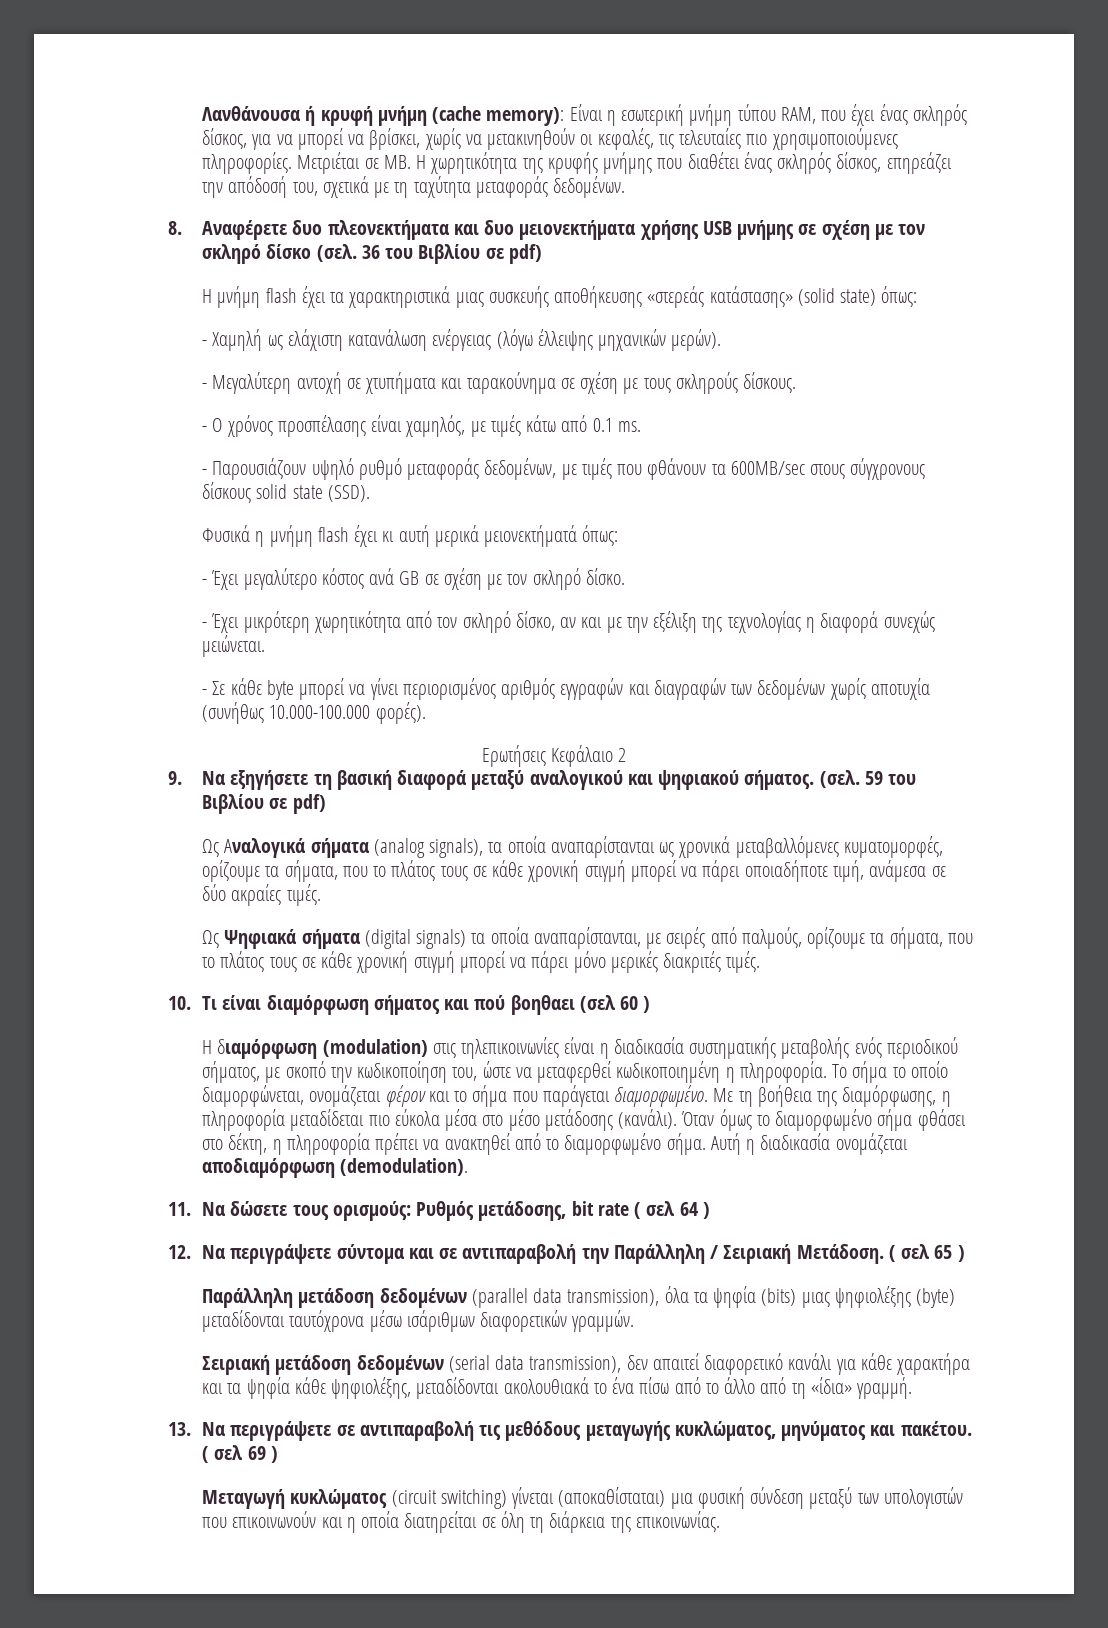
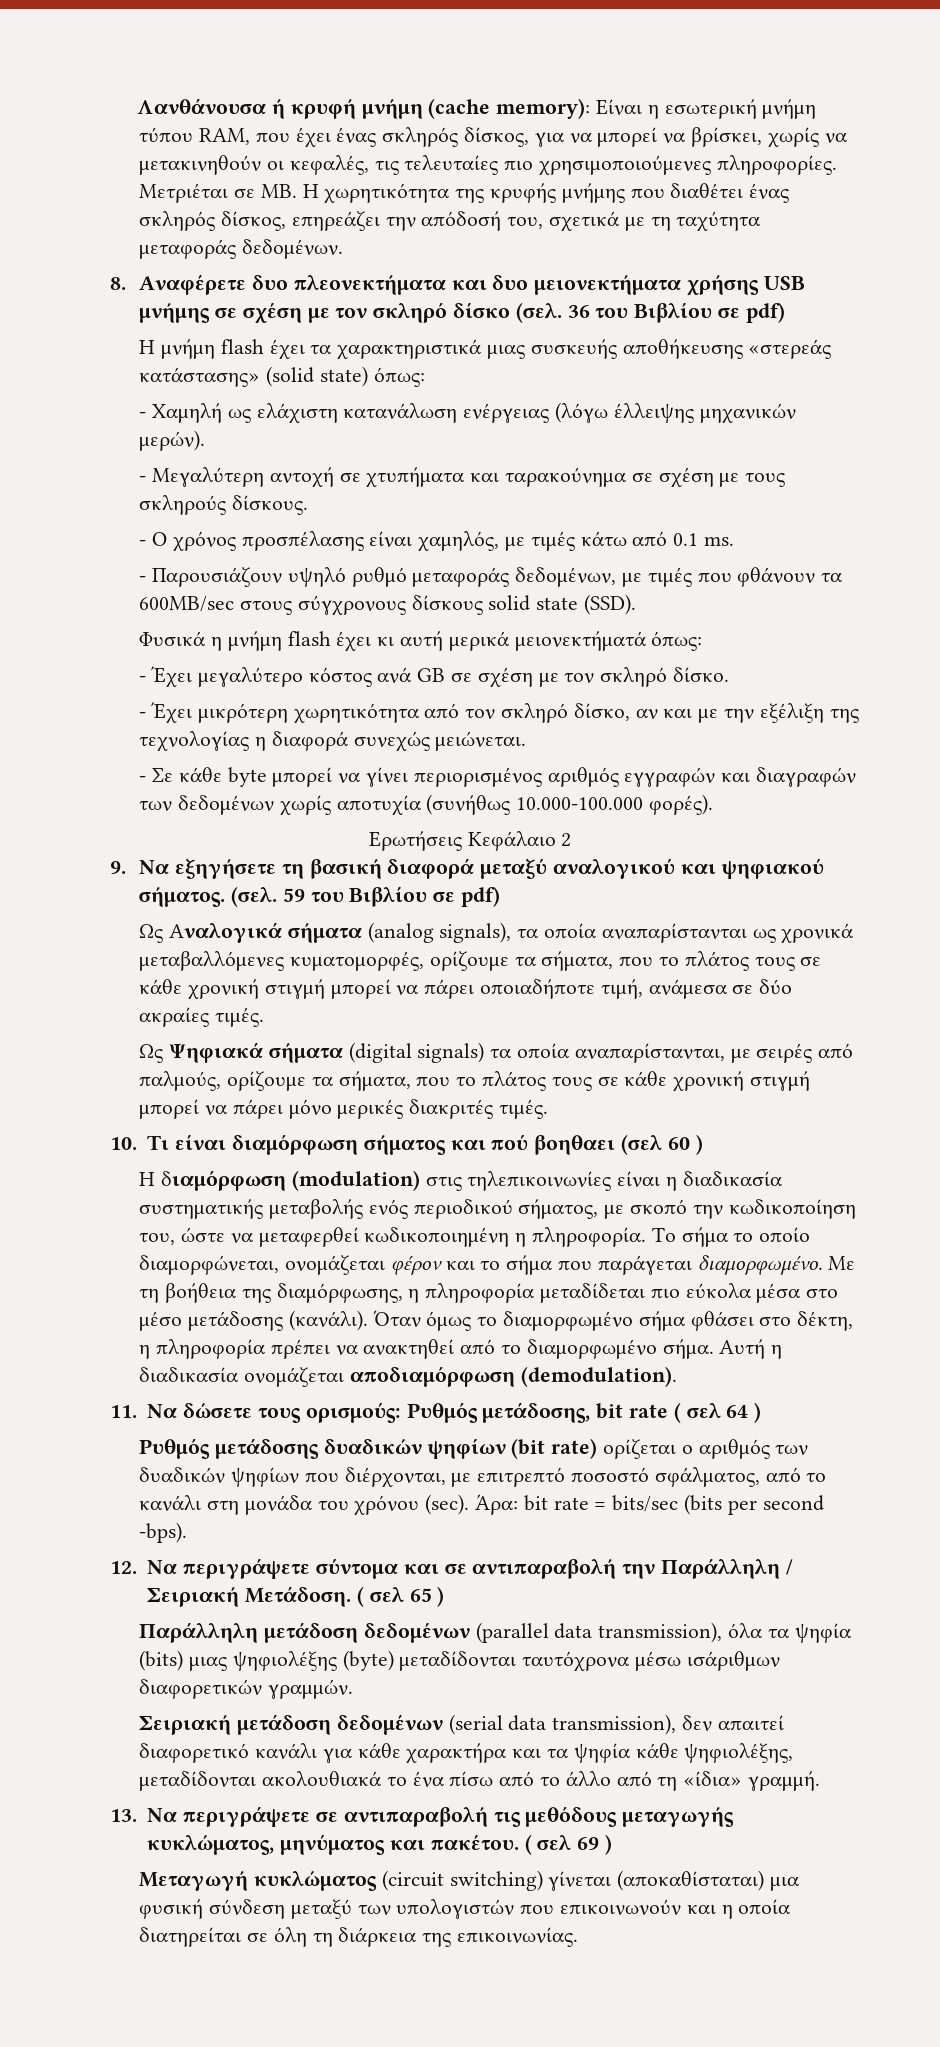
+ Ρυθμός μετάδοσης δυαδικών ψηφίων (bit rate) ορίζεται ο αριθμός των δυαδικών ψηφίων που διέρχονται, με επιτρεπτό ποσοστό σφάλματος, από το κανάλι στη μονάδα του χρόνου (sec). Άρα: bit rate = bits/sec (bits per second -bps).

